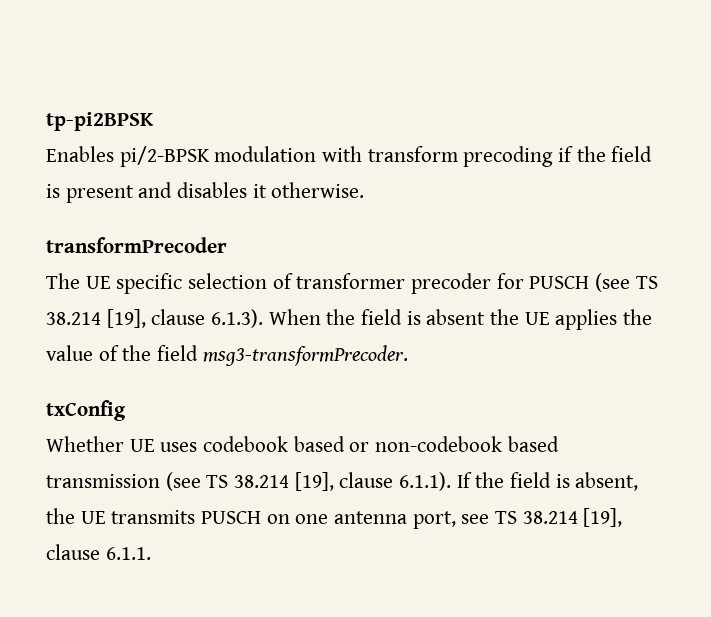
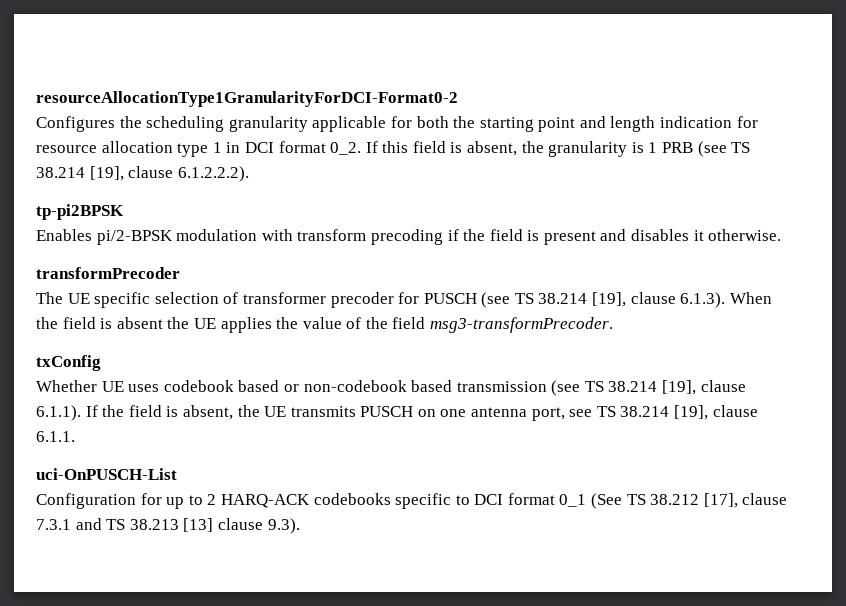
+ resourceAllocationType1GranularityForDCI-Format0-2
+ Configures the scheduling granularity applicable for both the starting point and length indication for resource allocation type 1 in DCI format 0_2. If this field is absent, the granularity is 1 PRB (see TS 38.214 [19], clause 6.1.2.2.2).
+ uci-OnPUSCH-List
+ Configuration for up to 2 HARQ-ACK codebooks specific to DCI format 0_1 (See TS 38.212 [17], clause 7.3.1 and TS 38.213 [13] clause 9.3).

